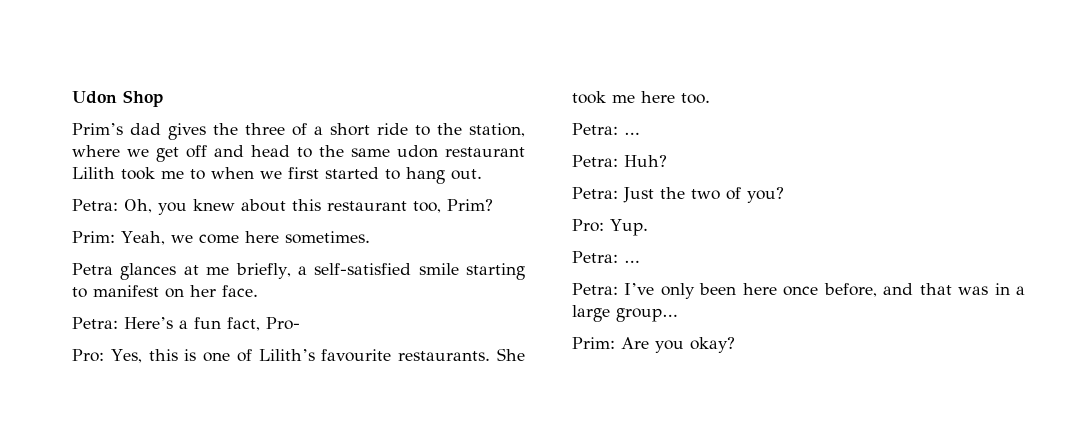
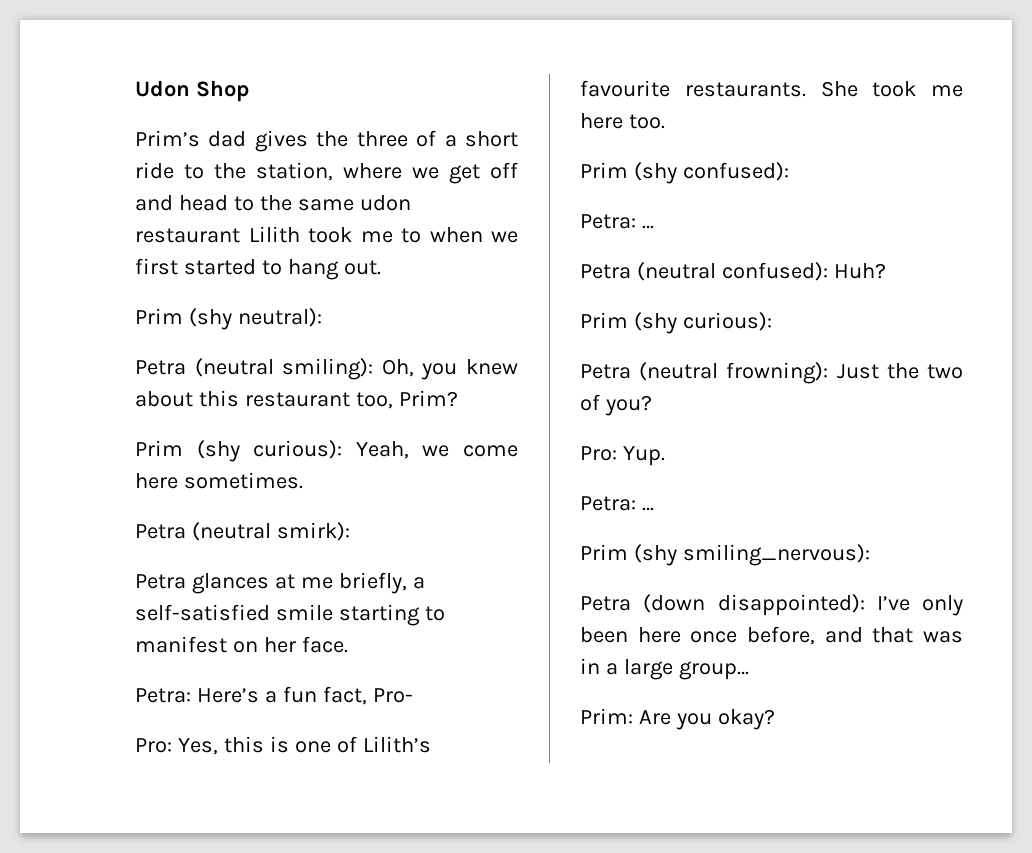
- Petra: Oh, you knew about this restaurant too, Prim?
+ Prim (shy neutral):
+ Petra (neutral smiling): Oh, you knew about this restaurant too, Prim?
- Prim: Yeah, we come here sometimes.
+ Prim (shy curious): Yeah, we come here sometimes.
+ Petra (neutral smirk):
  She took me here too.
+ Prim (shy confused):
  Petra: …
- Petra: Huh?
- Petra: Just the two of you?
+ Petra (neutral confused): Huh?
+ Prim (shy curious):
+ Petra (neutral frowning): Just the two of you?
- Petra: I’ve only been here once before, and that was in a large group…
+ Prim (shy smiling_nervous):
+ Petra (down disappointed): I’ve only been here once before, and that was in a large group…

